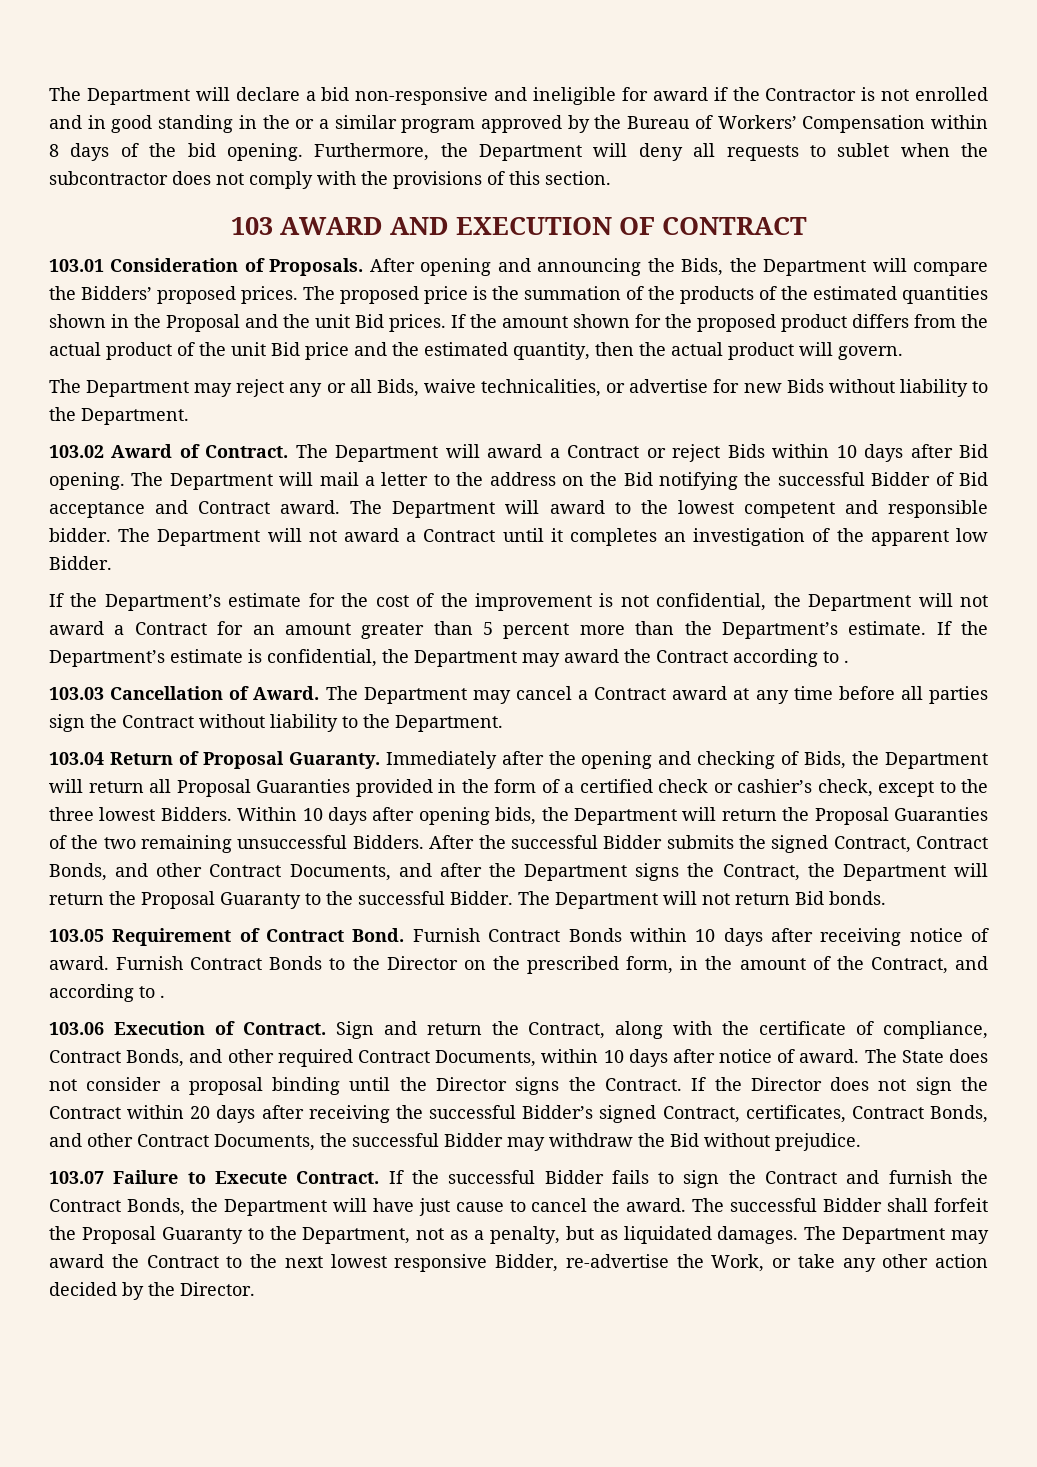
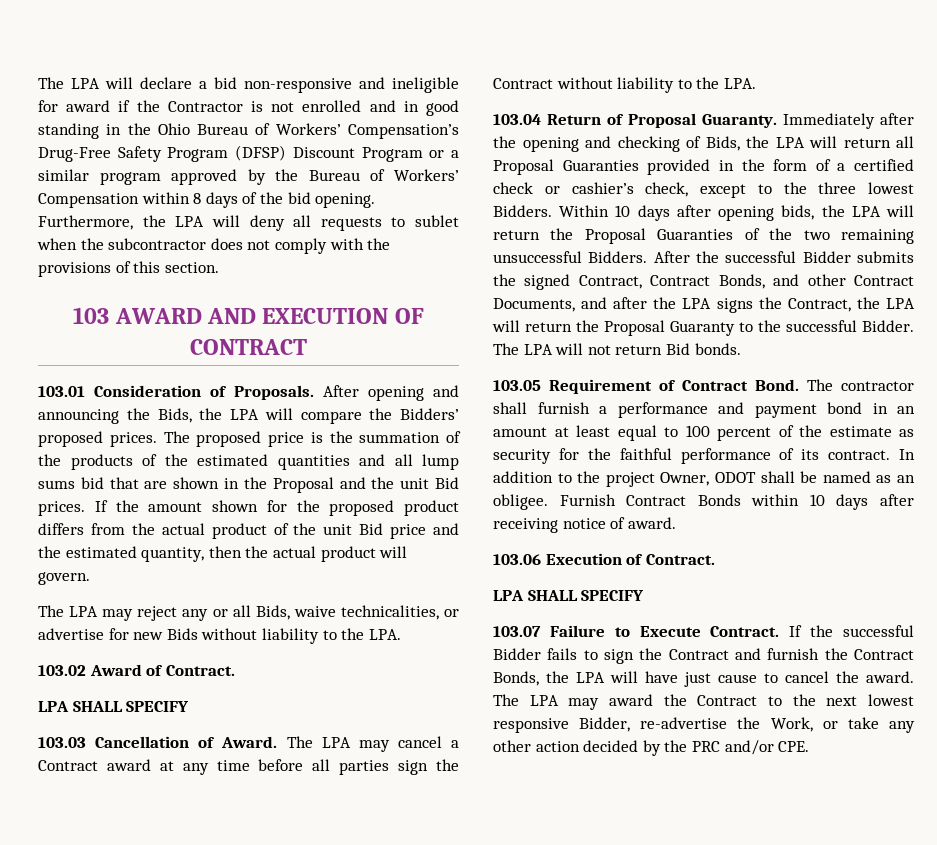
- The Department will declare a bid non-responsive and ineligible for award if the Contractor is not enrolled and in good standing in the or a similar program approved by the Bureau of Workers’ Compensation within 8 days of the bid opening.
+ The LPA will declare a bid non-responsive and ineligible for award if the Contractor is not enrolled and in good standing in the Ohio Bureau of Workers’ Compensation’s Drug-Free Safety Program (DFSP) Discount Program or a similar program approved by the Bureau of Workers’ Compensation within 8 days of the bid opening.
- Furthermore, the Department will deny all requests to sublet when the subcontractor does not comply with the provisions of this section.
+ Furthermore, the LPA will deny all requests to sublet when the subcontractor does not comply with the provisions of this section.
- After opening and announcing the Bids, the Department will compare the Bidders’ proposed prices.
+ After opening and announcing the Bids, the LPA will compare the Bidders’ proposed prices.
- The proposed price is the summation of the products of the estimated quantities shown in the Proposal and the unit Bid prices.
+ The proposed price is the summation of the products of the estimated quantities and all lump sums bid that are shown in the Proposal and the unit Bid prices.
- The Department may reject any or all Bids, waive technicalities, or advertise for new Bids without liability to the Department.
+ The LPA may reject any or all Bids, waive technicalities, or advertise for new Bids without liability to the LPA.
- 103.02 Award of Contract. The Department will award a Contract or reject Bids within 10 days after Bid opening. The Department will mail a letter to the address on the Bid notifying the successful Bidder of Bid acceptance and Contract award. The Department will award to the lowest competent and responsible bidder. The Department will not award a Contract until it completes an investigation of the apparent low Bidder.
- If the Department’s estimate for the cost of the improvement is not confidential, the Department will not award a Contract for an amount greater than 5 percent more than the Department’s estimate. If the Department’s estimate is confidential, the Department may award the Contract according to .
+ 103.02 Award of Contract.
+ LPA SHALL SPECIFY
- The Department may cancel a Contract award at any time before all parties sign the Contract without liability to the Department.
+ The LPA may cancel a Contract award at any time before all parties sign the Contract without liability to the LPA.
- Immediately after the opening and checking of Bids, the Department will return all Proposal Guaranties provided in the form of a certified check or cashier’s check, except to the three lowest Bidders.
+ Immediately after the opening and checking of Bids, the LPA will return all Proposal Guaranties provided in the form of a certified check or cashier’s check, except to the three lowest Bidders.
- Within 10 days after opening bids, the Department will return the Proposal Guaranties of the two remaining unsuccessful Bidders.
+ Within 10 days after opening bids, the LPA will return the Proposal Guaranties of the two remaining unsuccessful Bidders.
- After the successful Bidder submits the signed Contract, Contract Bonds, and other Contract Documents, and after the Department signs the Contract, the Department will return the Proposal Guaranty to the successful Bidder.
+ After the successful Bidder submits the signed Contract, Contract Bonds, and other Contract Documents, and after the LPA signs the Contract, the LPA will return the Proposal Guaranty to the successful Bidder.
- The Department will not return Bid bonds.
+ The LPA will not return Bid bonds.
+ The contractor shall furnish a performance and payment bond in an amount at least equal to 100 percent of the estimate as security for the faithful performance of its contract. In addition to the project Owner, ODOT shall be named as an obligee.
- Furnish Contract Bonds within 10 days after receiving notice of award. Furnish Contract Bonds to the Director on the prescribed form, in the amount of the Contract, and according to .
- 103.06 Execution of Contract. Sign and return the Contract, along with the certificate of compliance, Contract Bonds, and other required Contract Documents, within 10 days after notice of award. The State does not consider a proposal binding until the Director signs the Contract. If the Director does not sign the Contract within 20 days after receiving the successful Bidder’s signed Contract, certificates, Contract Bonds, and other Contract Documents, the successful Bidder may withdraw the Bid without prejudice.
+ Furnish Contract Bonds within 10 days after receiving notice of award.
+ 103.06 Execution of Contract.
+ LPA SHALL SPECIFY
- If the successful Bidder fails to sign the Contract and furnish the Contract Bonds, the Department will have just cause to cancel the award.
+ If the successful Bidder fails to sign the Contract and furnish the Contract Bonds, the LPA will have just cause to cancel the award.
- The successful Bidder shall forfeit the Proposal Guaranty to the Department, not as a penalty, but as liquidated damages. The Department may award the Contract to the next lowest responsive Bidder, re-advertise the Work, or take any other action decided by the Director.
+ The LPA may award the Contract to the next lowest responsive Bidder, re-advertise the Work, or take any other action decided by the PRC and/or CPE.

